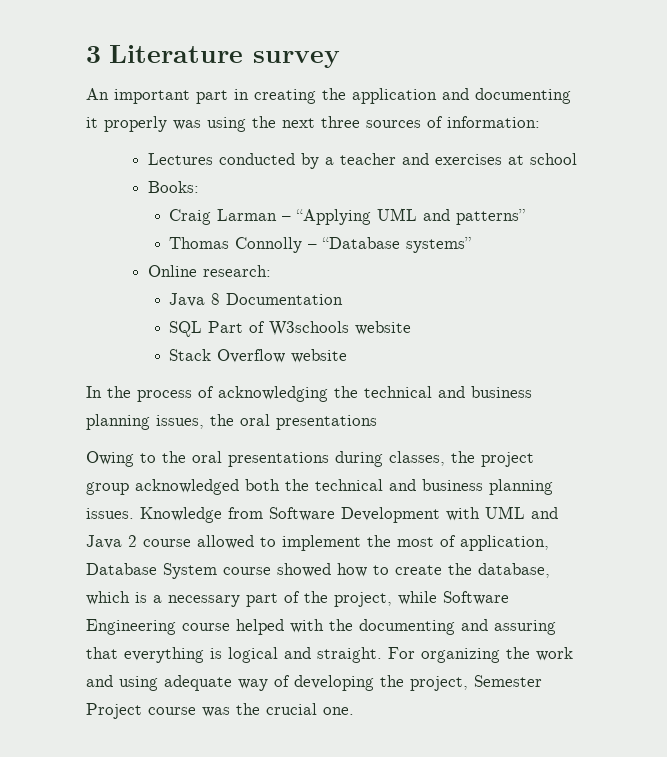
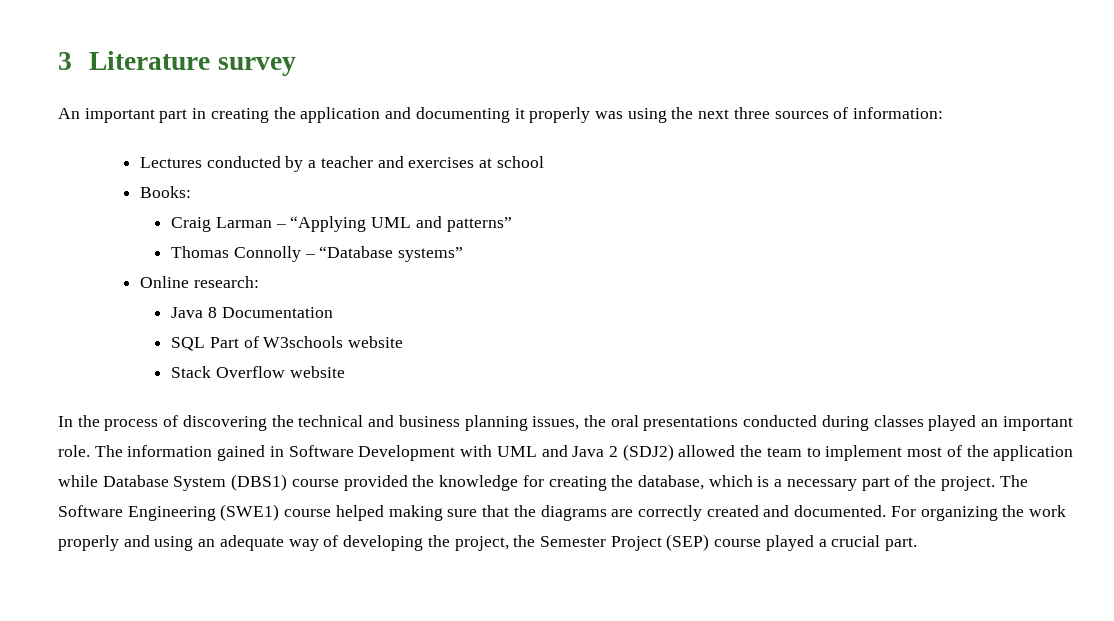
- In the process of acknowledging the technical and business planning issues, the oral presentations
- Owing to the oral presentations during classes, the project group acknowledged both the technical and business planning issues. Knowledge from Software Development with UML and Java 2 course allowed to implement the most of application, Database System course showed how to create the database, which is a necessary part of the project, while Software Engineering course helped with the documenting and assuring that everything is logical and straight.
+ In the process of discovering the technical and business planning issues, the oral presentations conducted during classes played an important role. The information gained in Software Development with UML and Java 2 (SDJ2) allowed the team to implement most of the application while Database System (DBS1) course provided the knowledge for creating the database, which is a necessary part of the project. The Software Engineering (SWE1) course helped making sure that the diagrams are correctly created and documented.
- For organizing the work and using adequate way of developing the project, Semester Project course was the crucial one.
+ For organizing the work properly and using an adequate way of developing the project, the Semester Project (SEP) course played a crucial part.

